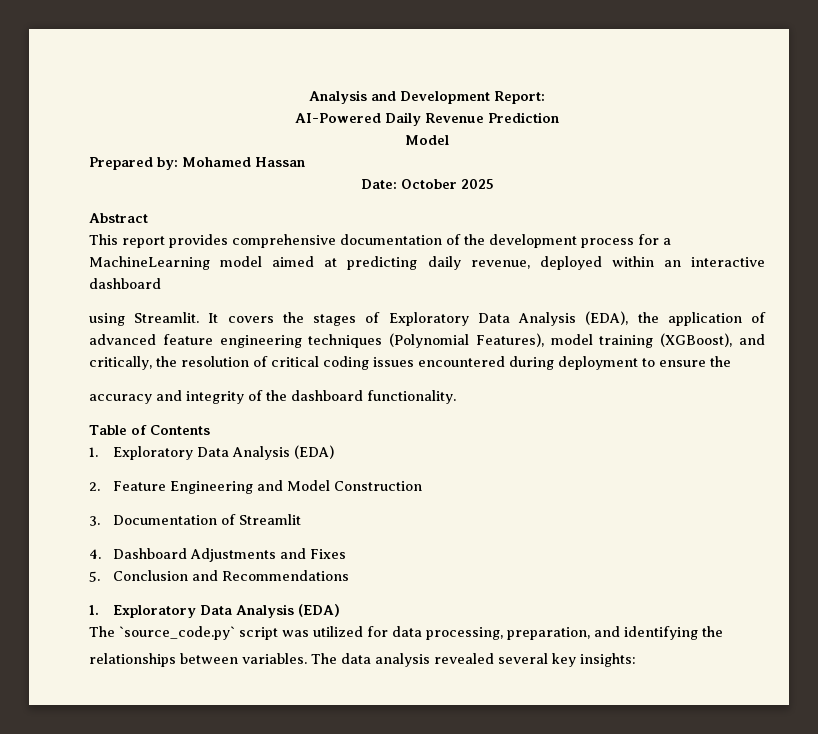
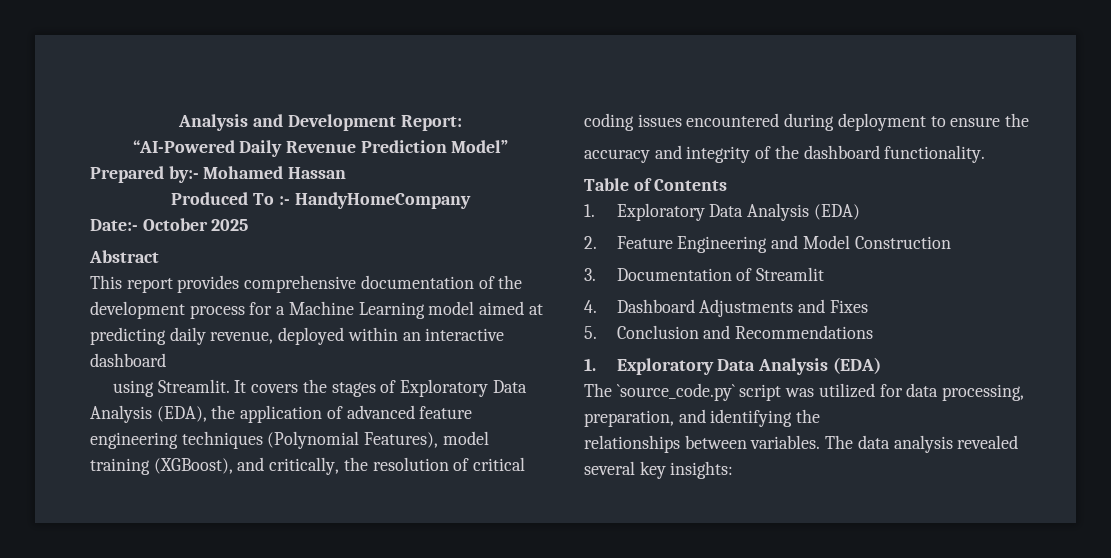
- AI-Powered Daily Revenue Prediction
- Model
+ “AI-Powered Daily Revenue Prediction Model”
- Prepared by: Mohamed Hassan
+ Prepared by:- Mohamed Hassan
- Date: October 2025
+ Produced To :- HandyHomeCompany
+ Date:- October 2025
- This report provides comprehensive documentation of the development process for a MachineLearning model aimed at predicting daily revenue, deployed within an interactive dashboard
+ This report provides comprehensive documentation of the development process for a Machine Learning model aimed at predicting daily revenue, deployed within an interactive dashboard

